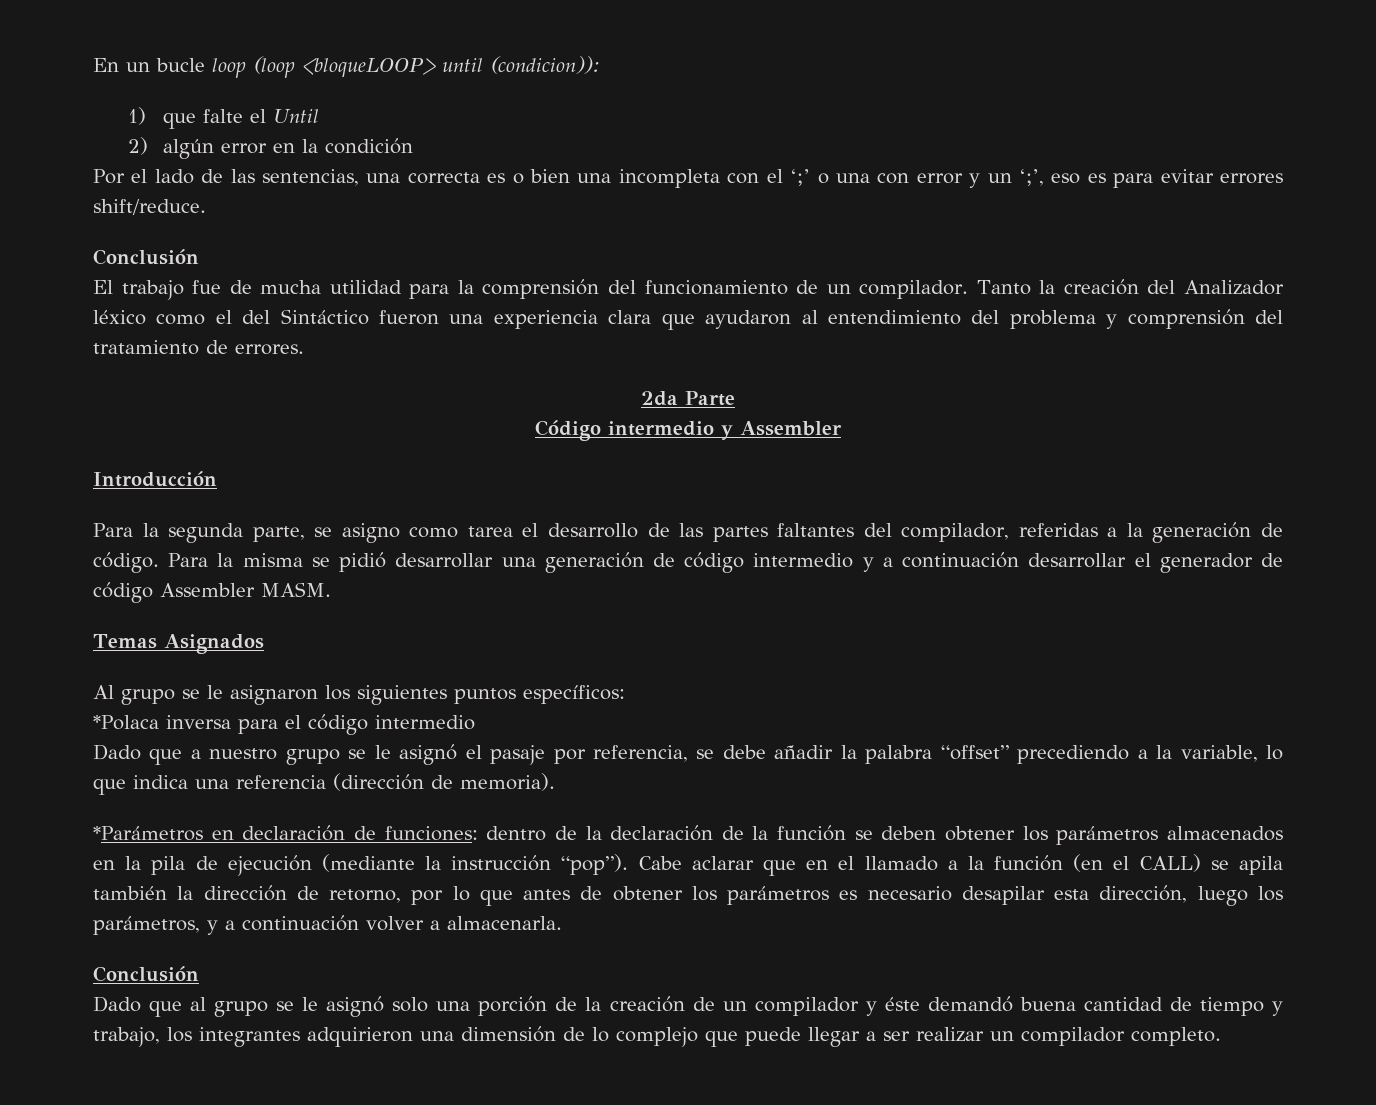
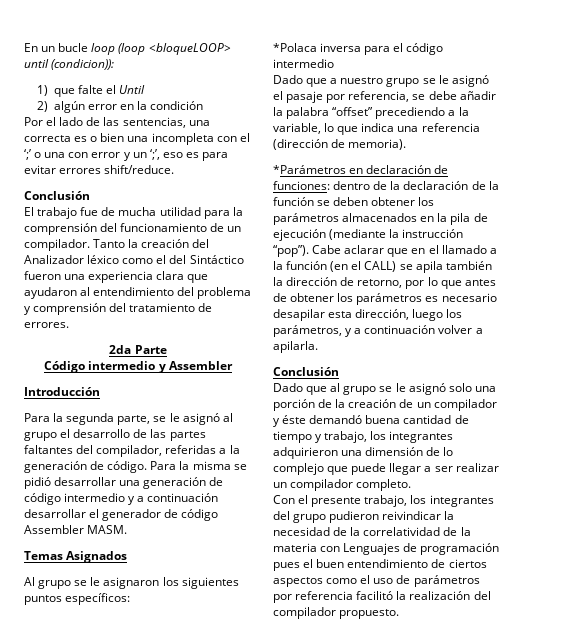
- Para la segunda parte, se asigno como tarea el desarrollo de las partes faltantes del compilador, referidas a la generación de código.
+ Para la segunda parte, se le asignó al grupo el desarrollo de las partes faltantes del compilador, referidas a la generación de código.
- Cabe aclarar que en el llamado a la función (en el CALL) se apila también la dirección de retorno, por lo que antes de obtener los parámetros es necesario desapilar esta dirección, luego los parámetros, y a continuación volver a almacenarla.
+ Cabe aclarar que en el llamado a la función (en el CALL) se apila también la dirección de retorno, por lo que antes de obtener los parámetros es necesario desapilar esta dirección, luego los parámetros, y a continuación volver a apilarla.
+ Con el presente trabajo, los integrantes del grupo pudieron reivindicar la necesidad de la correlatividad de la materia con Lenguajes de programación pues el buen entendimiento de ciertos aspectos como el uso de parámetros por referencia facilitó la realización del compilador propuesto.

